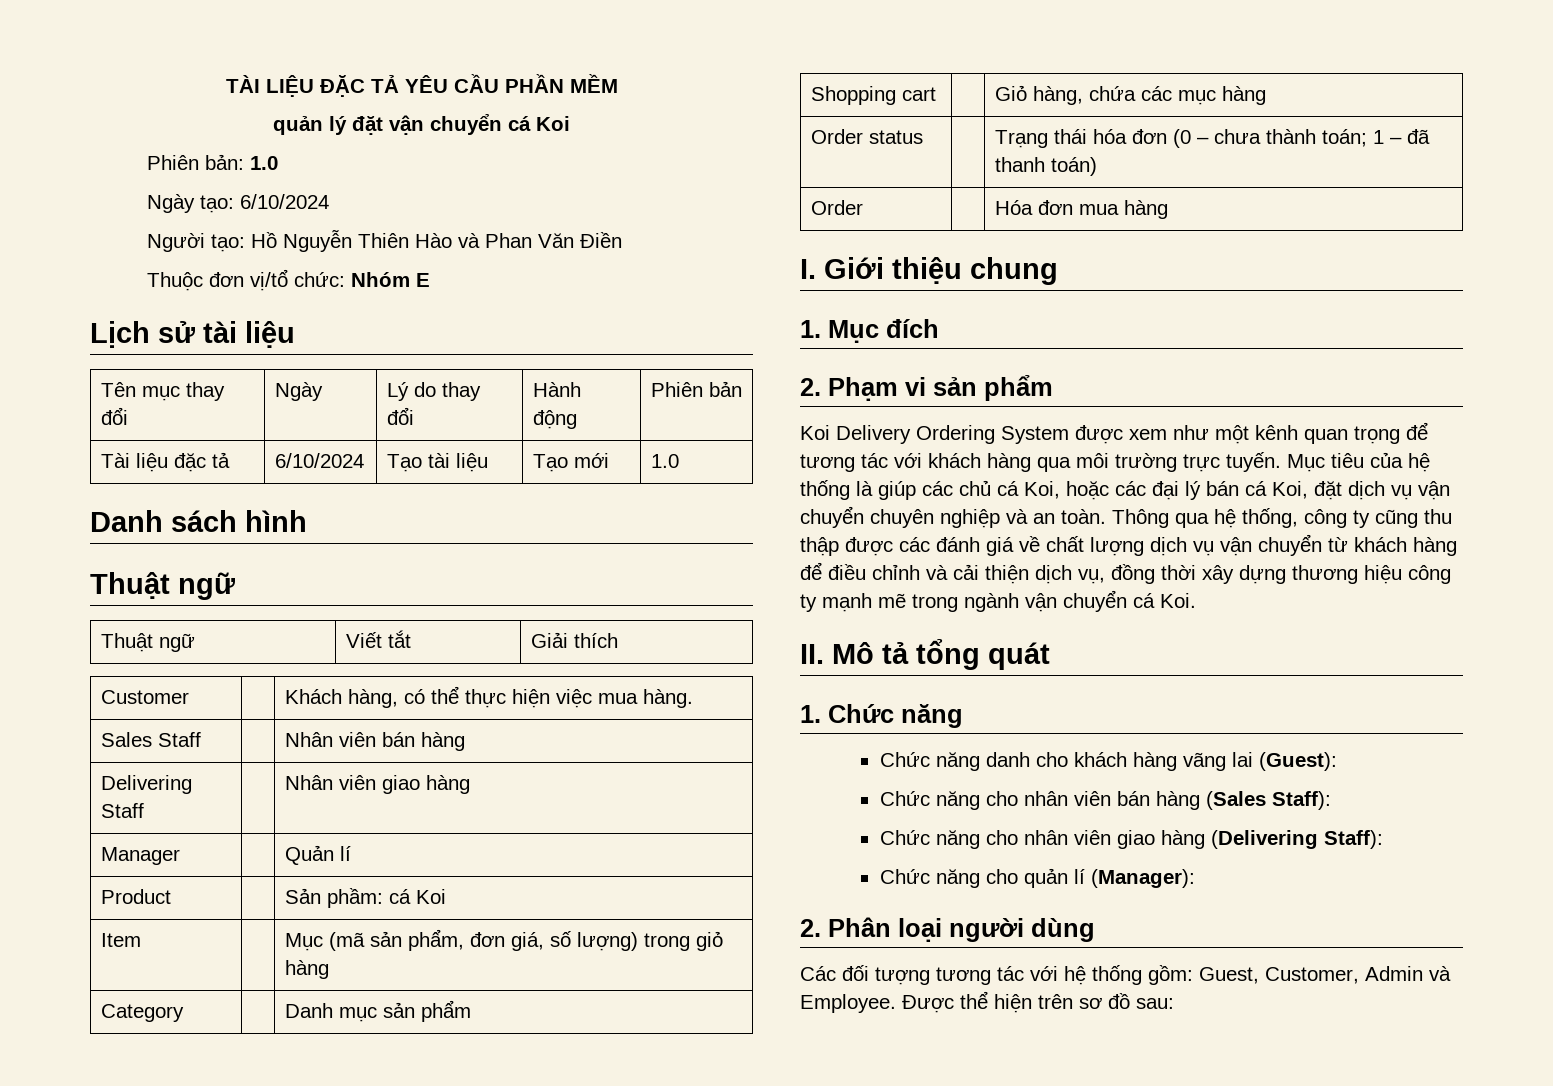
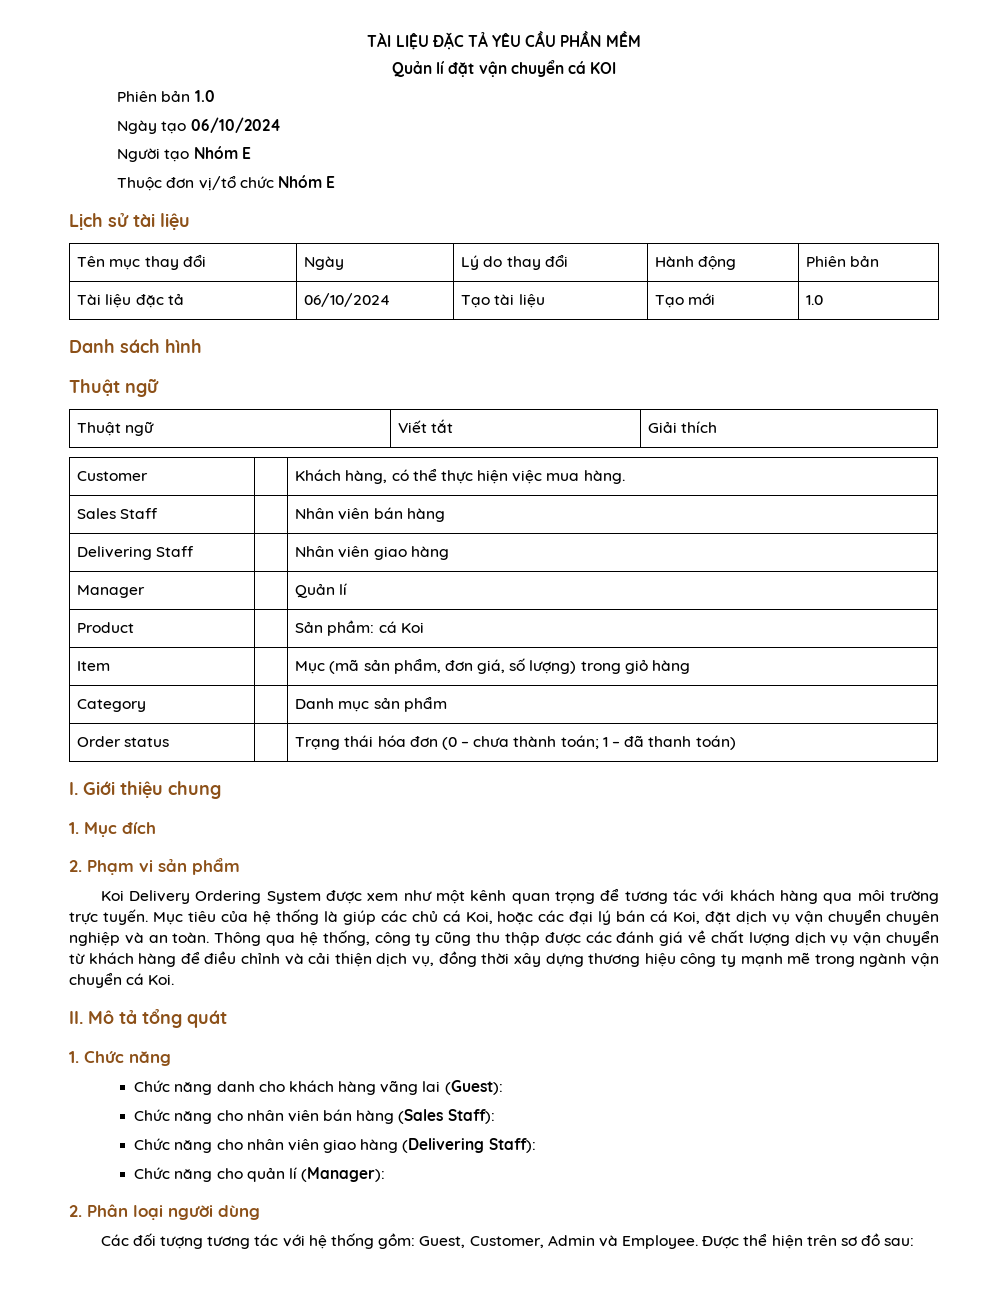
- quản lý đặt vận chuyển cá Koi
- Phiên bản: 1.0
+ Quản lí đặt vận chuyển cá KOI
+ Phiên bản 1.0
- Ngày tạo: 6/10/2024
+ Ngày tạo 06/10/2024
- Người tạo: Hồ Nguyễn Thiên Hào và Phan Văn Điền
+ Người tạo Nhóm E
- Thuộc đơn vị/tổ chức: Nhóm E
+ Thuộc đơn vị/tổ chức Nhóm E
- Tài liệu đặc tả | 6/10/2024 | Tạo tài liệu | Tạo mới | 1.0
+ Tài liệu đặc tả | 06/10/2024 | Tạo tài liệu | Tạo mới | 1.0
- Shopping cart | | Giỏ hàng, chứa các mục hàng
- Order | | Hóa đơn mua hàng

